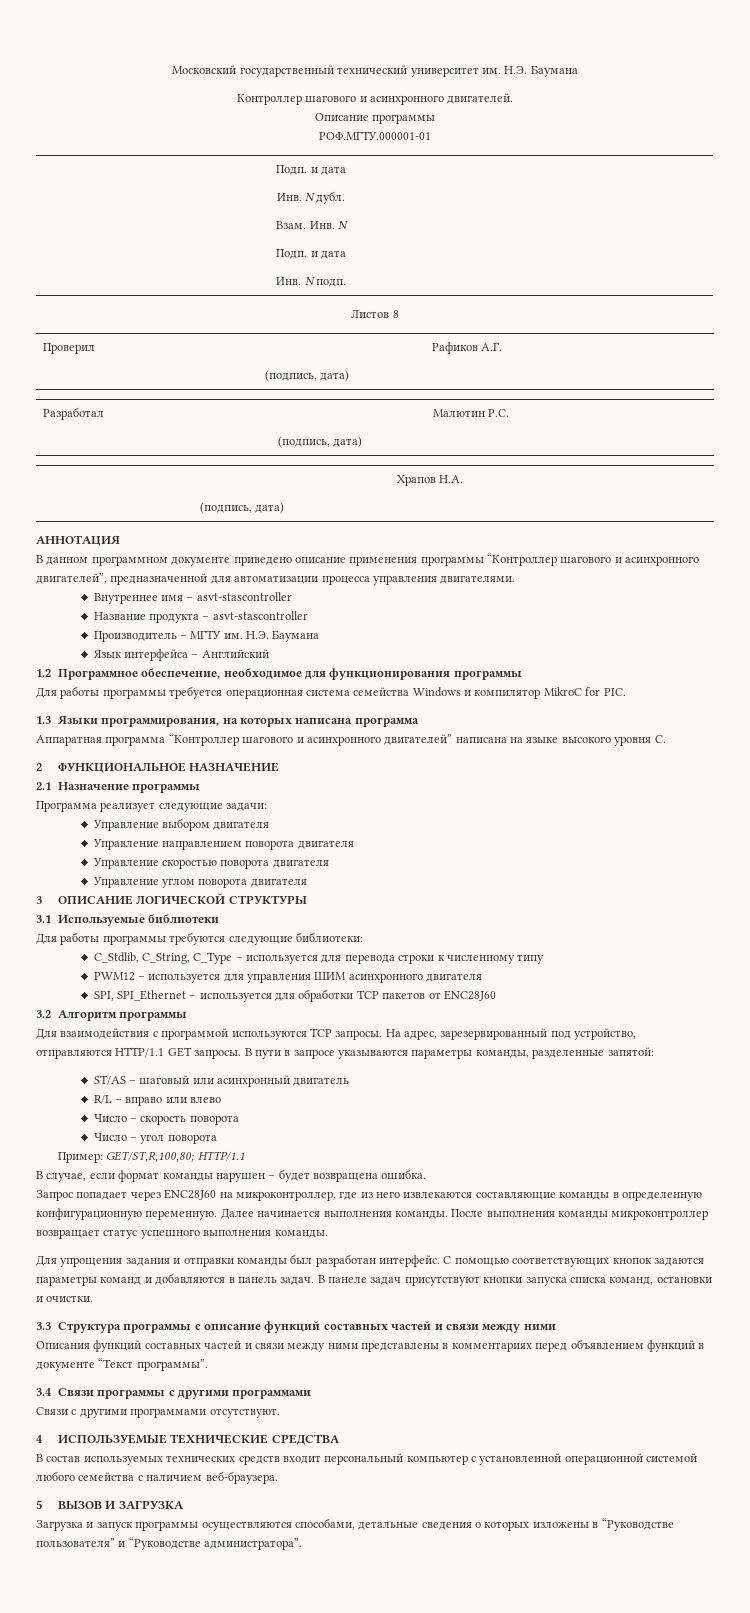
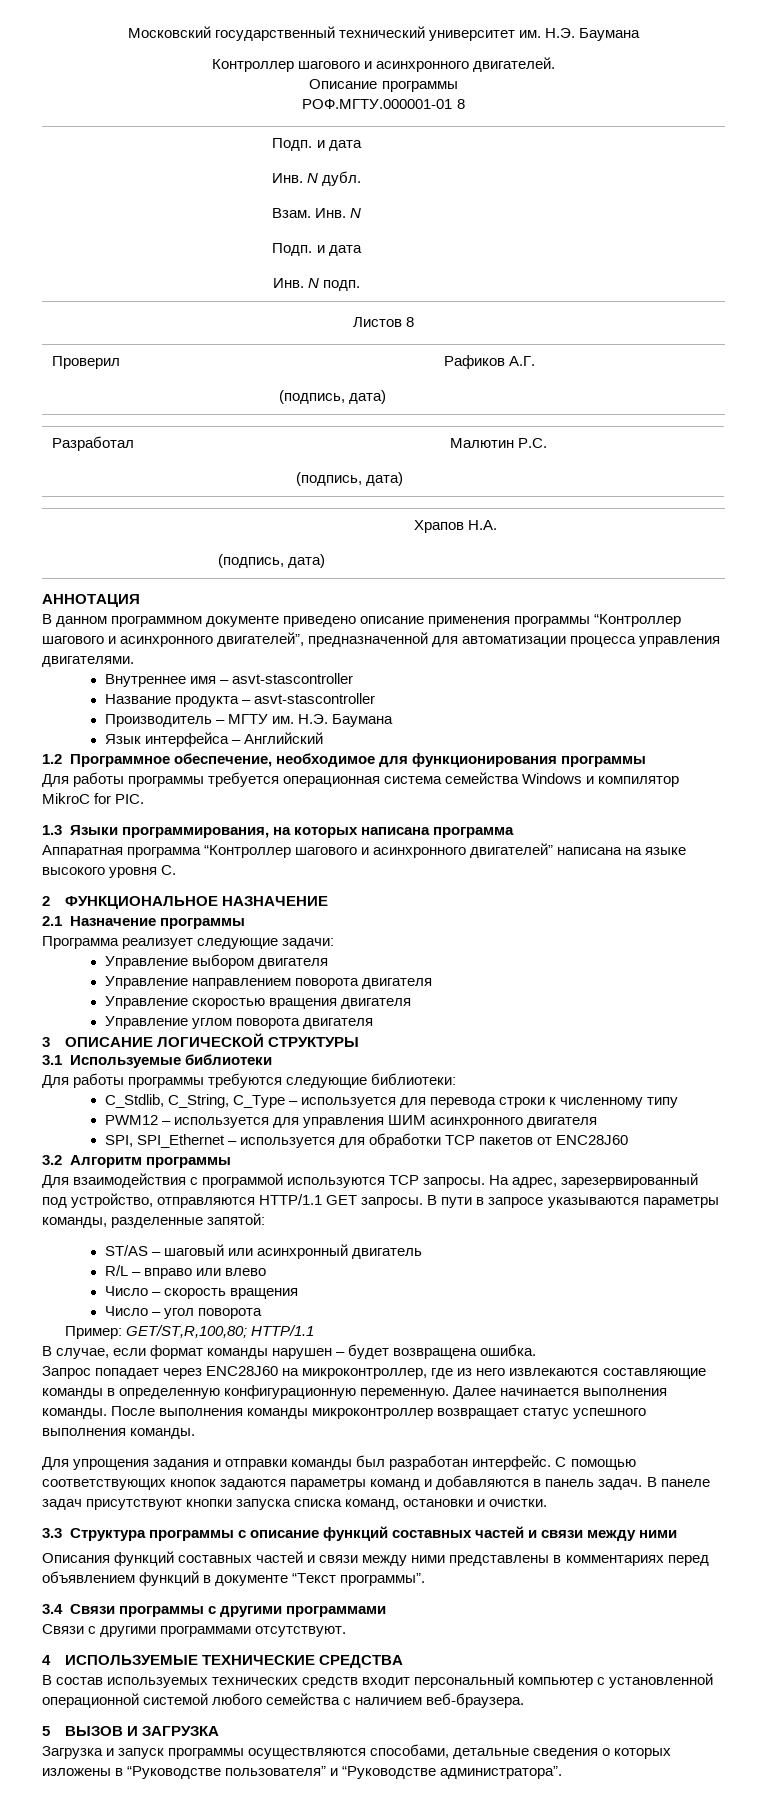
- РОФ.МГТУ.000001-01
+ РОФ.МГТУ.000001-01 8
- Управление скоростью поворота двигателя
+ Управление скоростью вращения двигателя
- Число – скорость поворота
+ Число – скорость вращения

